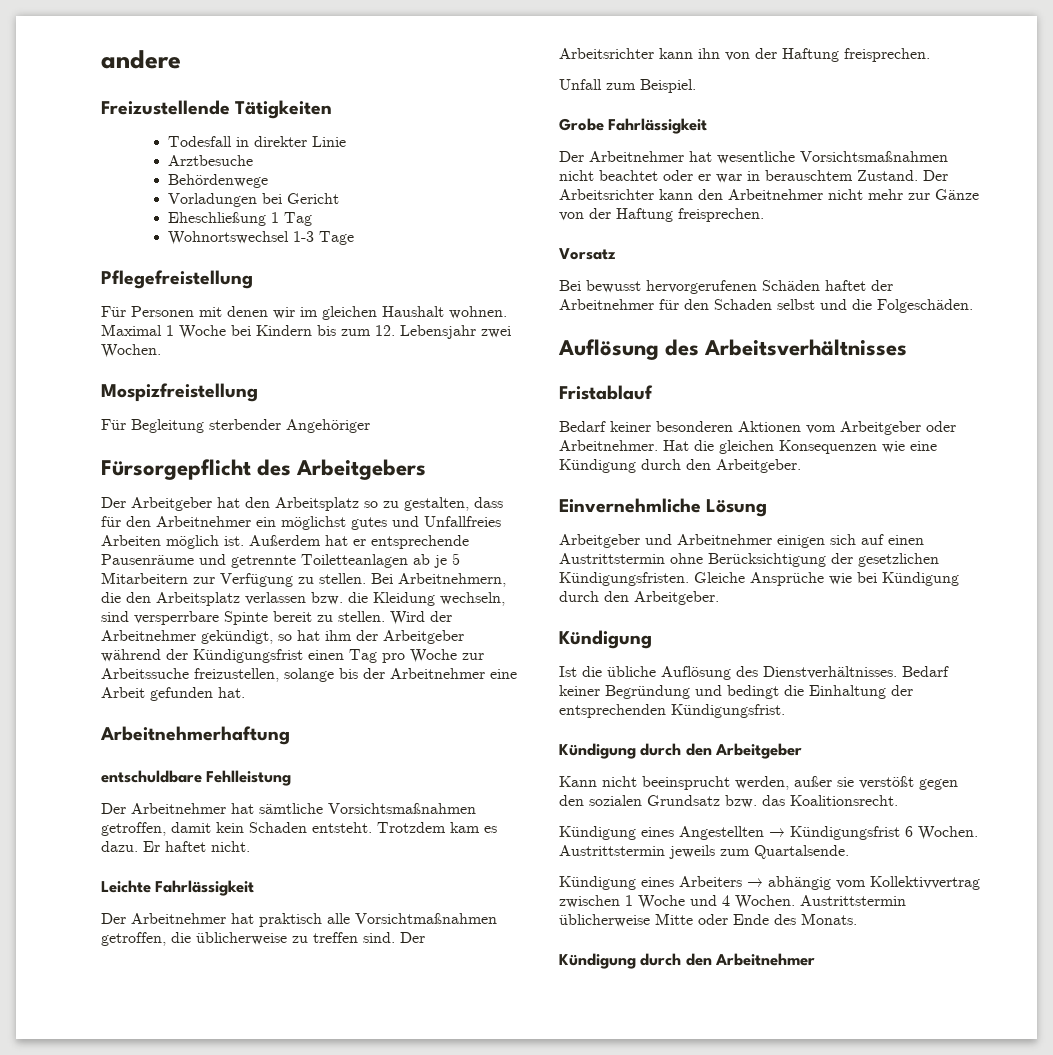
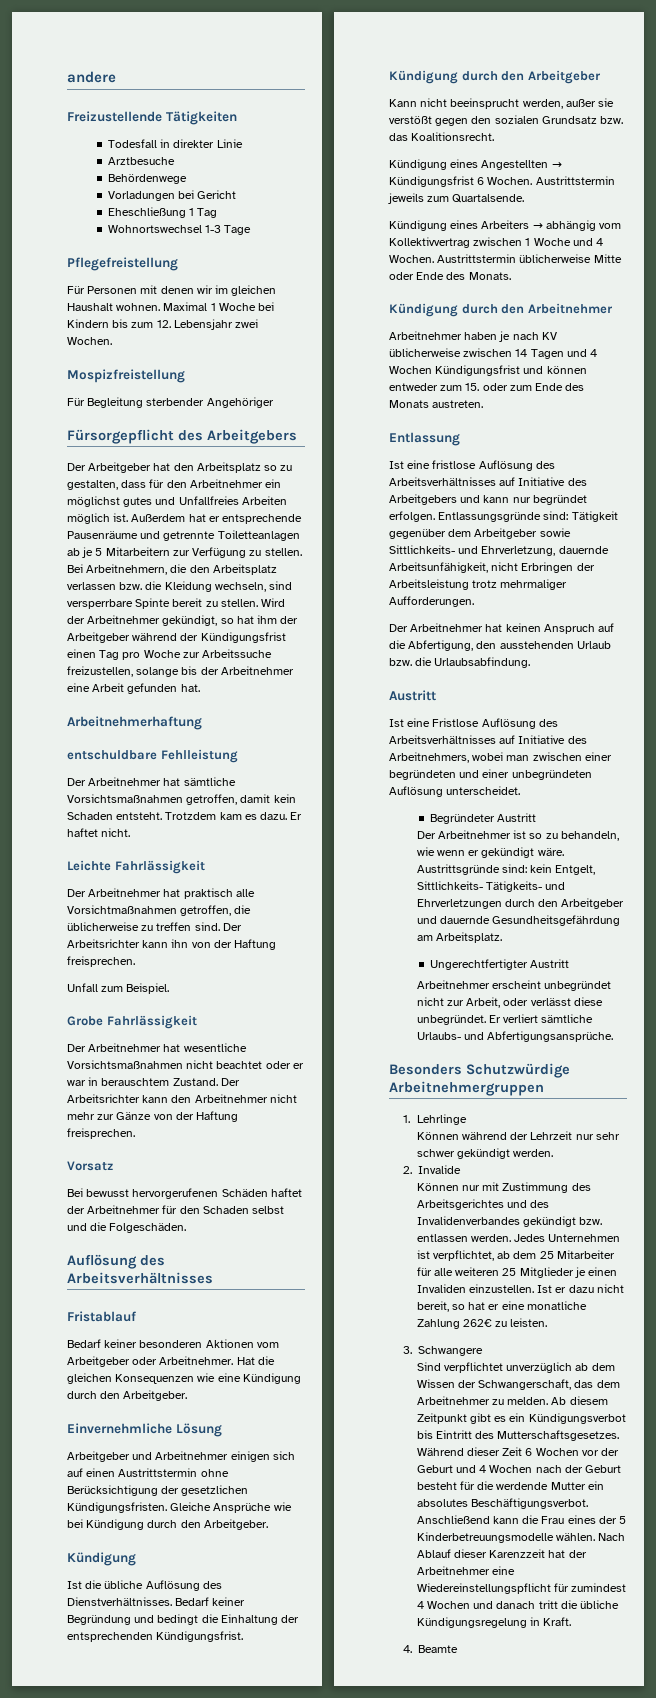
+ Arbeitnehmer haben je nach KV üblicherweise zwischen 14 Tagen und 4 Wochen Kündigungsfrist und können entweder zum 15. oder zum Ende des Monats austreten.
+ Entlassung
+ Ist eine fristlose Auflösung des Arbeitsverhältnisses auf Initiative des Arbeitgebers und kann nur begründet erfolgen. Entlassungsgründe sind: Tätigkeit gegenüber dem Arbeitgeber sowie Sittlichkeits- und Ehrverletzung, dauernde Arbeitsunfähigkeit, nicht Erbringen der Arbeitsleistung trotz mehrmaliger Aufforderungen.
+ Der Arbeitnehmer hat keinen Anspruch auf die Abfertigung, den ausstehenden Urlaub bzw. die Urlaubsabfindung.
+ Austritt
+ Ist eine Fristlose Auflösung des Arbeitsverhältnisses auf Initiative des Arbeitnehmers, wobei man zwischen einer begründeten und einer unbegründeten Auflösung unterscheidet.
+ Begründeter Austritt
+ Der Arbeitnehmer ist so zu behandeln, wie wenn er gekündigt wäre. Austrittsgründe sind: kein Entgelt, Sittlichkeits- Tätigkeits- und Ehrverletzungen durch den Arbeitgeber und dauernde Gesundheitsgefährdung am Arbeitsplatz.
+ Ungerechtfertigter Austritt
+ Arbeitnehmer erscheint unbegründet nicht zur Arbeit, oder verlässt diese unbegründet. Er verliert sämtliche Urlaubs- und Abfertigungsansprüche.
+ Besonders Schutzwürdige Arbeitnehmergruppen
+ 1. Lehrlinge
+ Können während der Lehrzeit nur sehr schwer gekündigt werden.
+ 2. Invalide
+ Können nur mit Zustimmung des Arbeitsgerichtes und des Invalidenverbandes gekündigt bzw. entlassen werden. Jedes Unternehmen ist verpflichtet, ab dem 25 Mitarbeiter für alle weiteren 25 Mitglieder je einen Invaliden einzustellen. Ist er dazu nicht bereit, so hat er eine monatliche Zahlung 262€ zu leisten.
+ 3. Schwangere
+ Sind verpflichtet unverzüglich ab dem Wissen der Schwangerschaft, das dem Arbeitnehmer zu melden. Ab diesem Zeitpunkt gibt es ein Kündigungsverbot bis Eintritt des Mutterschaftsgesetzes. Während dieser Zeit 6 Wochen vor der Geburt und 4 Wochen nach der Geburt besteht für die werdende Mutter ein absolutes Beschäftigungsverbot. Anschließend kann die Frau eines der 5 Kinderbetreuungsmodelle wählen. Nach Ablauf dieser Karenzzeit hat der Arbeitnehmer eine Wiedereinstellungspflicht für zumindest 4 Wochen und danach tritt die übliche Kündigungsregelung in Kraft.
+ 4. Beamte

